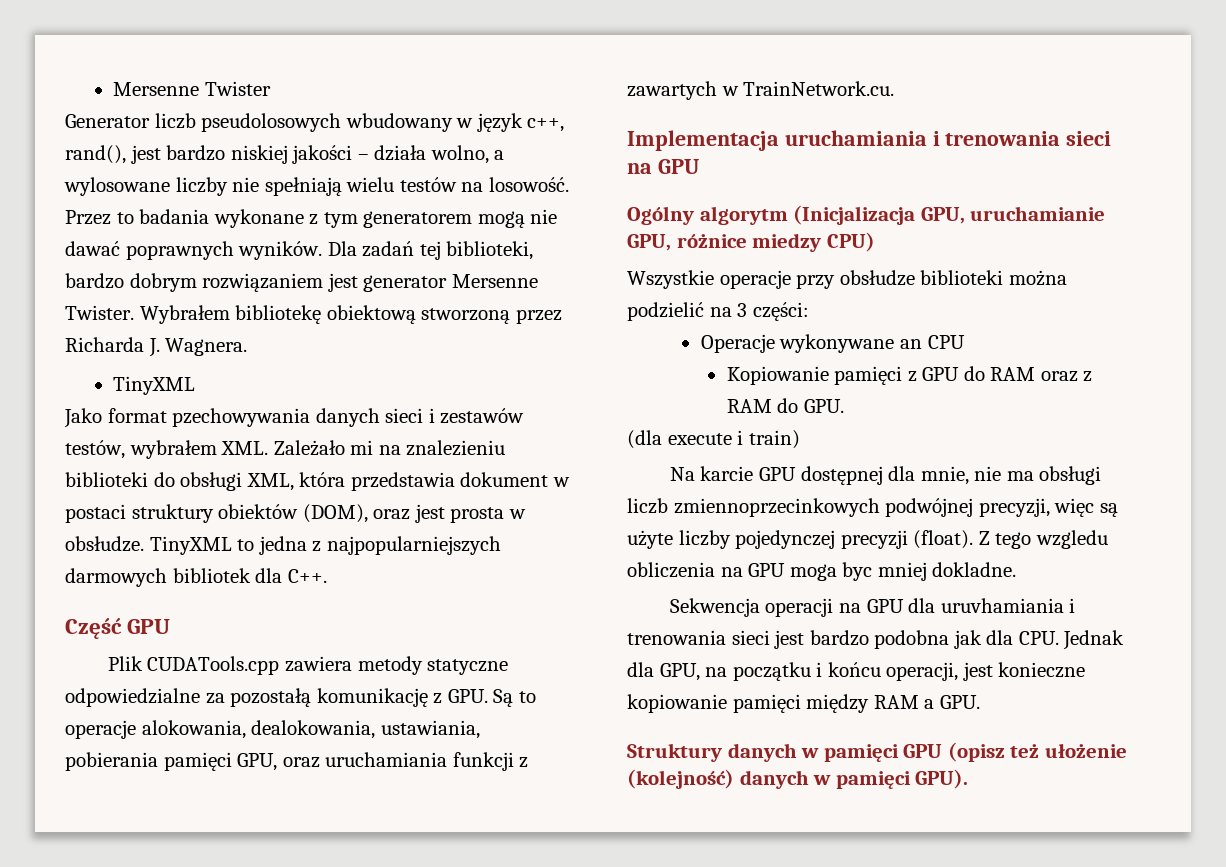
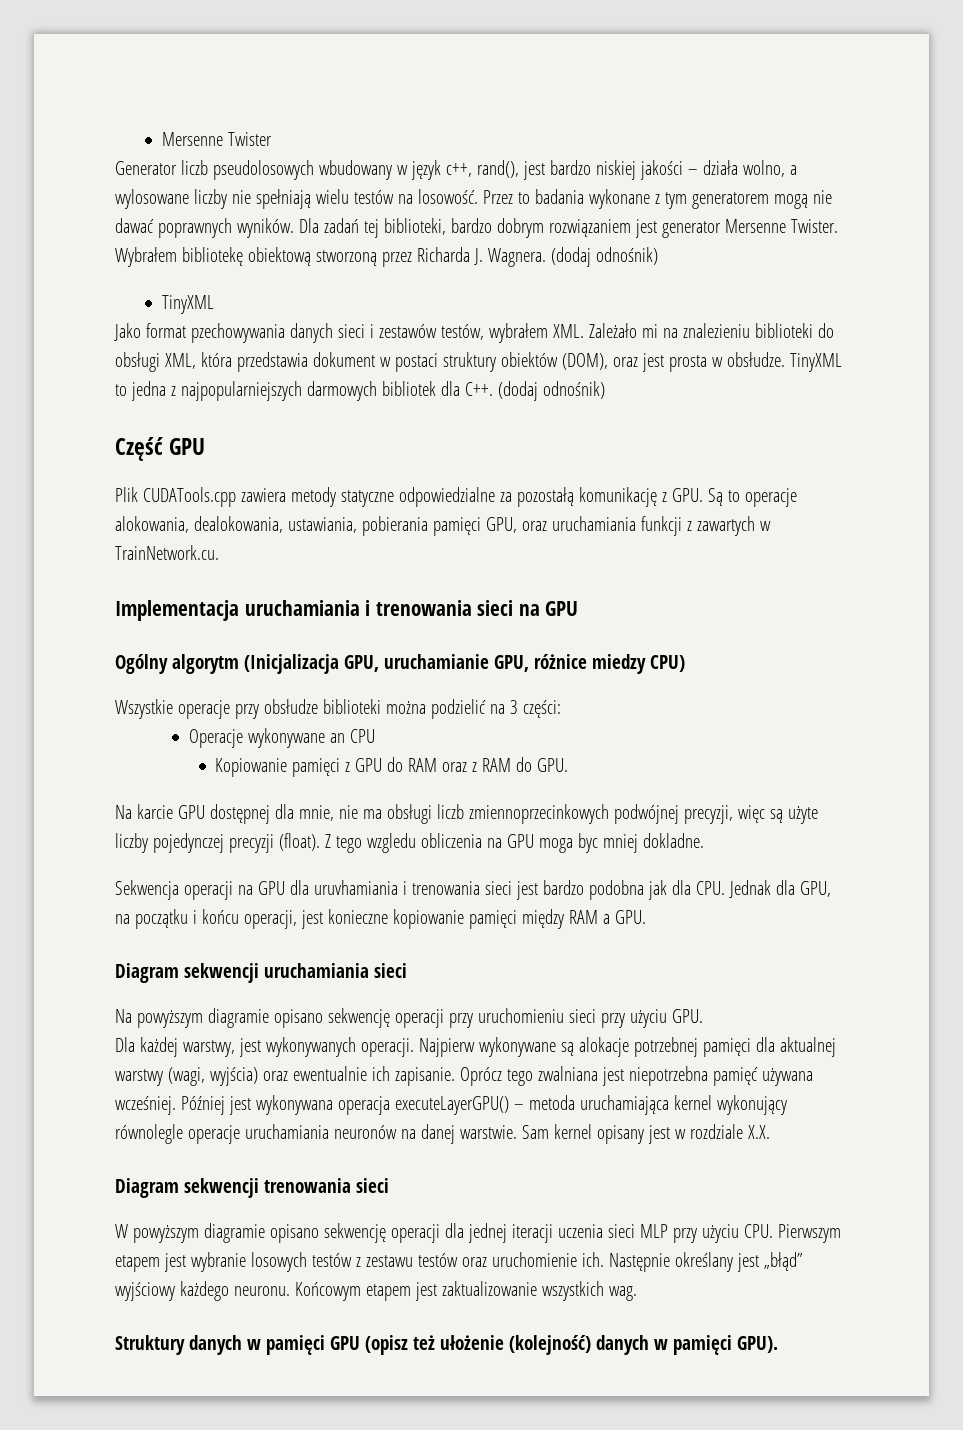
- Wybrałem bibliotekę obiektową stworzoną przez Richarda J. Wagnera.
+ Wybrałem bibliotekę obiektową stworzoną przez Richarda J. Wagnera. (dodaj odnośnik)
- TinyXML to jedna z najpopularniejszych darmowych bibliotek dla C++.
+ TinyXML to jedna z najpopularniejszych darmowych bibliotek dla C++. (dodaj odnośnik)
- (dla execute i train)
+ Diagram sekwencji uruchamiania sieci
+ Na powyższym diagramie opisano sekwencję operacji przy uruchomieniu sieci przy użyciu GPU.
+ Dla każdej warstwy, jest wykonywanych operacji. Najpierw wykonywane są alokacje potrzebnej pamięci dla aktualnej warstwy (wagi, wyjścia) oraz ewentualnie ich zapisanie. Oprócz tego zwalniana jest niepotrzebna pamięć używana wcześniej. Później jest wykonywana operacja executeLayerGPU() – metoda uruchamiająca kernel wykonujący równolegle operacje uruchamiania neuronów na danej warstwie. Sam kernel opisany jest w rozdziale X.X.
+ Diagram sekwencji trenowania sieci
+ W powyższym diagramie opisano sekwencję operacji dla jednej iteracji uczenia sieci MLP przy użyciu CPU. Pierwszym etapem jest wybranie losowych testów z zestawu testów oraz uruchomienie ich. Następnie określany jest „błąd” wyjściowy każdego neuronu. Końcowym etapem jest zaktualizowanie wszystkich wag.

